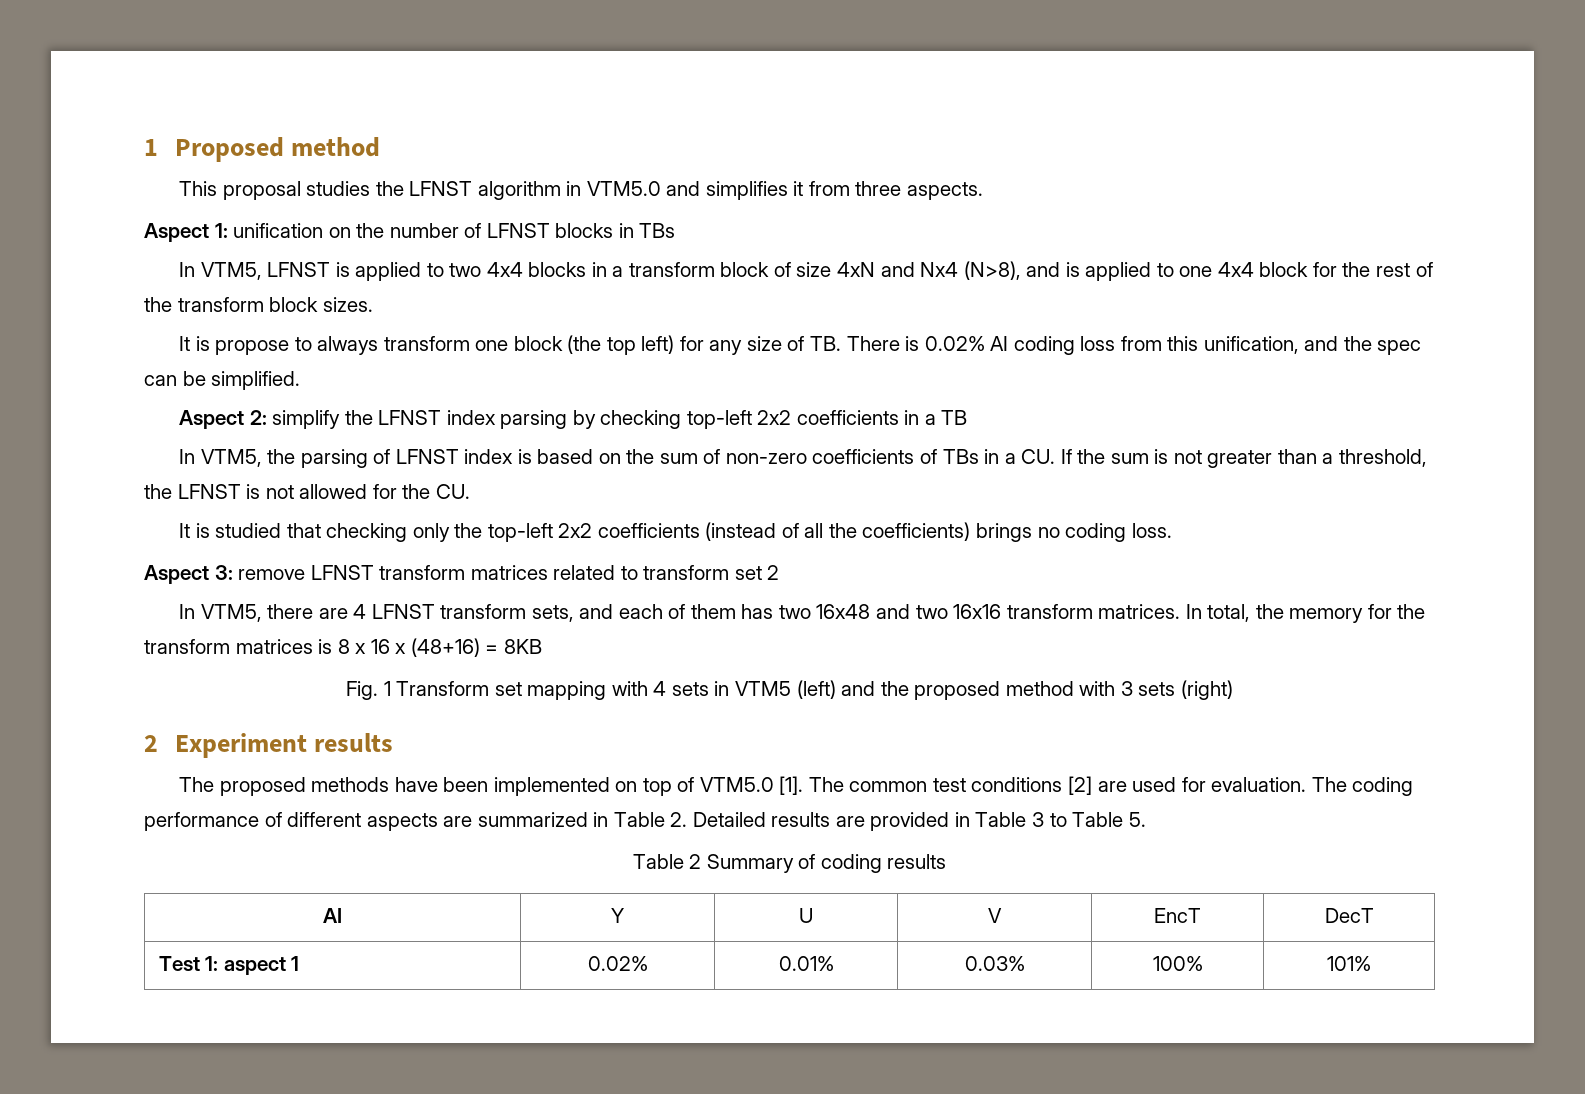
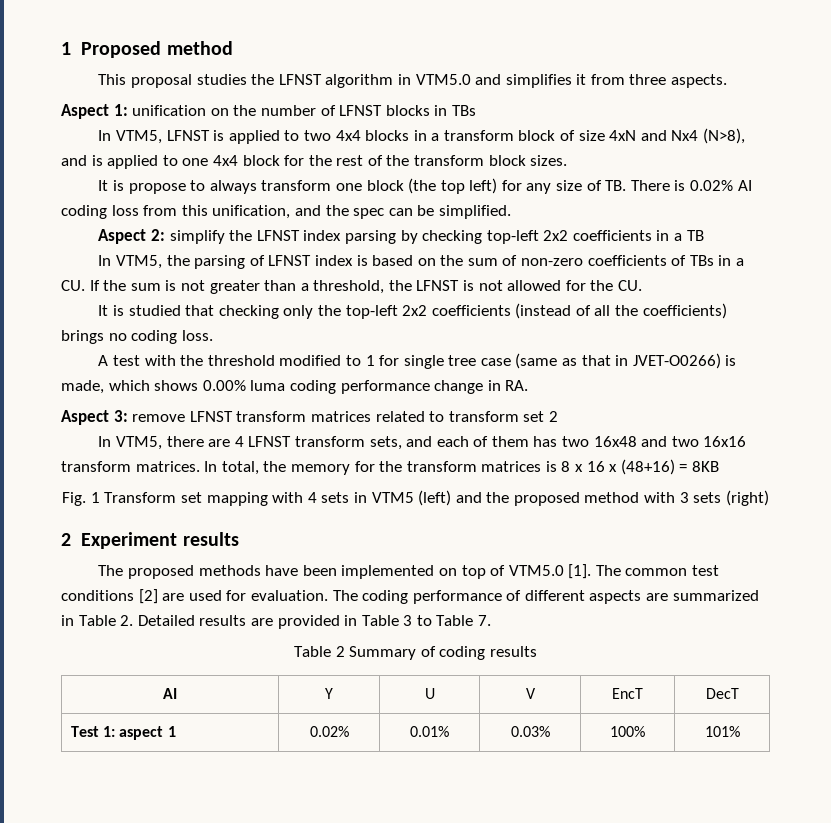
+ A test with the threshold modified to 1 for single tree case (same as that in JVET-O0266) is made, which shows 0.00% luma coding performance change in RA.
- The coding performance of different aspects are summarized in Table 2. Detailed results are provided in Table 3 to Table 5.
+ The coding performance of different aspects are summarized in Table 2. Detailed results are provided in Table 3 to Table 7.

